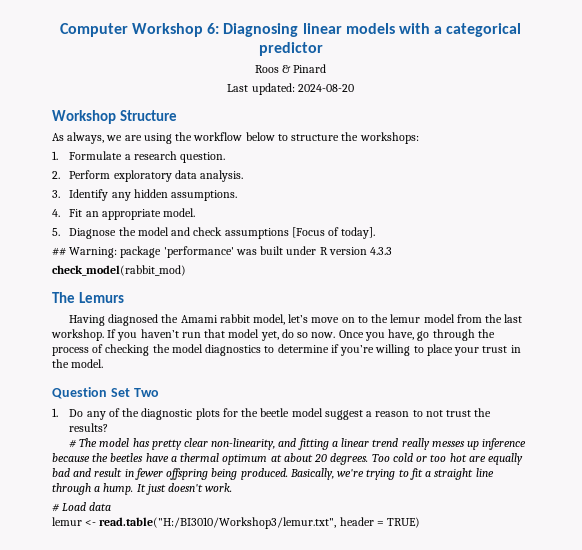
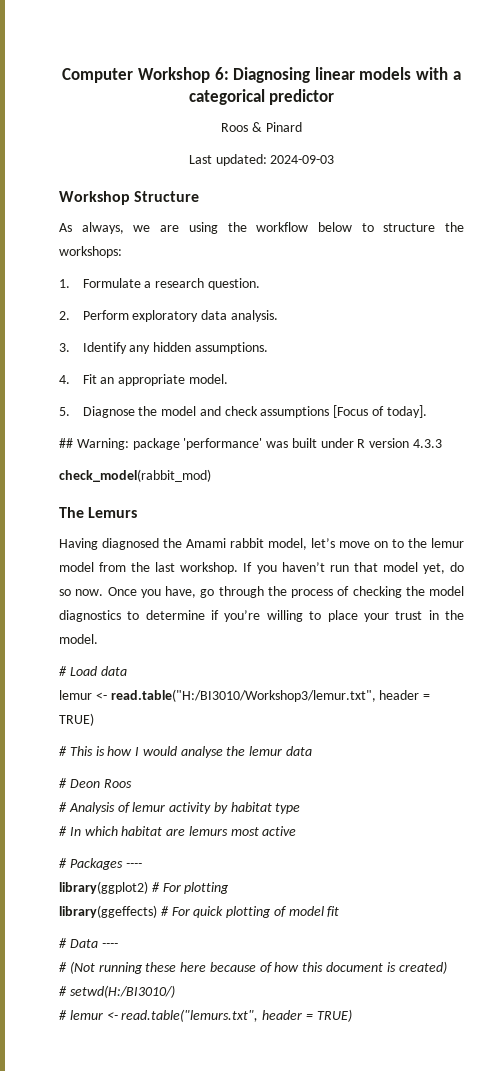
- Last updated: 2024-08-20
+ Last updated: 2024-09-03
- Question Set Two
- 1. Do any of the diagnostic plots for the beetle model suggest a reason to not trust the results?
- # The model has pretty clear non-linearity, and fitting a linear trend really messes up inference because the beetles have a thermal optimum at about 20 degrees. Too cold or too hot are equally bad and result in fewer offspring being produced. Basically, we're trying to fit a straight line through a hump. It just doesn't work.
+ # This is how I would analyse the lemur data
+ # Deon Roos
+ # Analysis of lemur activity by habitat type
+ # In which habitat are lemurs most active
+ # Packages ----
+ library(ggplot2) # For plotting
+ library(ggeffects) # For quick plotting of model fit
+ # Data ----
+ # (Not running these here because of how this document is created)
+ # setwd(H:/BI3010/)
+ # lemur <- read.table("lemurs.txt", header = TRUE)

